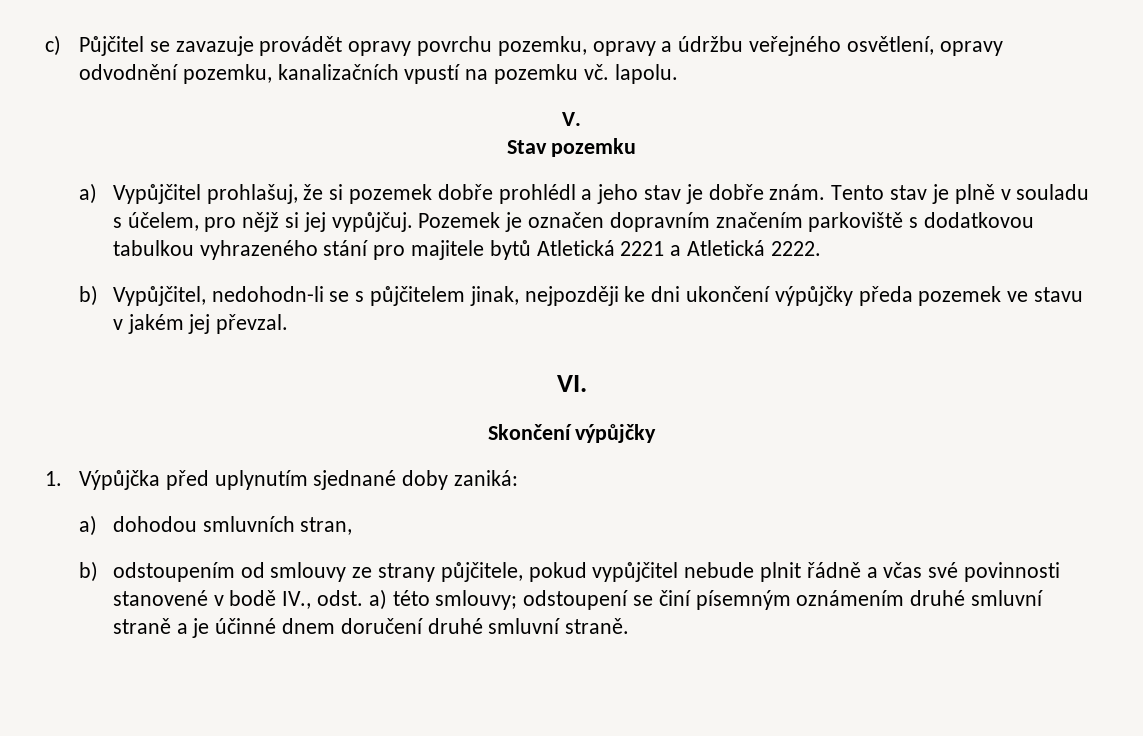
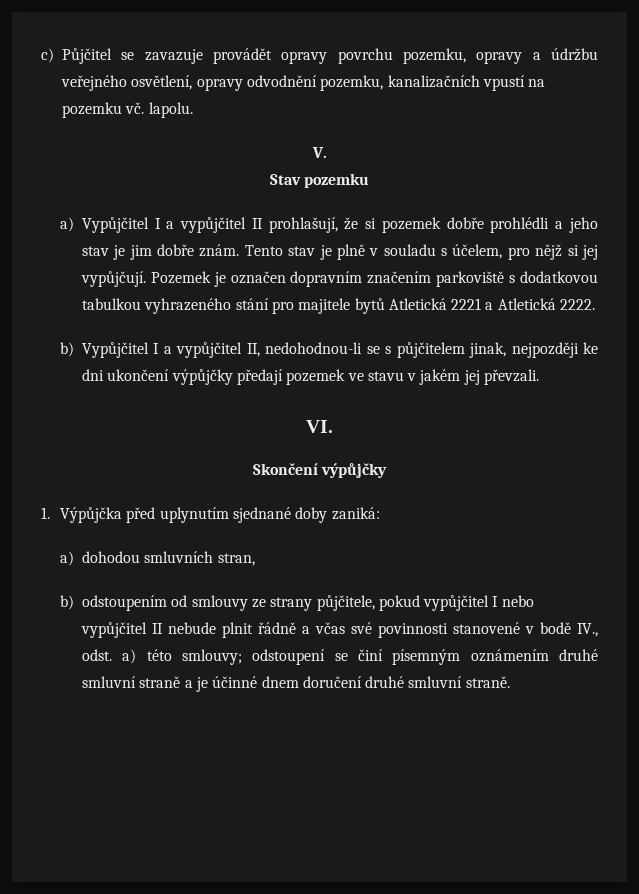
- a) Vypůjčitel prohlašuj, že si pozemek dobře prohlédl a jeho stav je dobře znám.
+ a) Vypůjčitel I a vypůjčitel II prohlašují, že si pozemek dobře prohlédli a jeho stav je jim dobře znám.
- Tento stav je plně v souladu s účelem, pro nějž si jej vypůjčuj.
+ Tento stav je plně v souladu s účelem, pro nějž si jej vypůjčují.
- b) Vypůjčitel, nedohodn-li se s půjčitelem jinak, nejpozději ke dni ukončení výpůjčky předa pozemek ve stavu v jakém jej převzal.
+ b) Vypůjčitel I a vypůjčitel II, nedohodnou-li se s půjčitelem jinak, nejpozději ke dni ukončení výpůjčky předají pozemek ve stavu v jakém jej převzali.
- b) odstoupením od smlouvy ze strany půjčitele, pokud vypůjčitel nebude plnit řádně a včas své povinnosti stanovené v bodě IV., odst. a) této smlouvy; odstoupení se činí písemným oznámením druhé smluvní straně a je účinné dnem doručení druhé smluvní straně.
+ b) odstoupením od smlouvy ze strany půjčitele, pokud vypůjčitel I nebo vypůjčitel II nebude plnit řádně a včas své povinnosti stanovené v bodě IV., odst. a) této smlouvy; odstoupení se činí písemným oznámením druhé smluvní straně a je účinné dnem doručení druhé smluvní straně.

